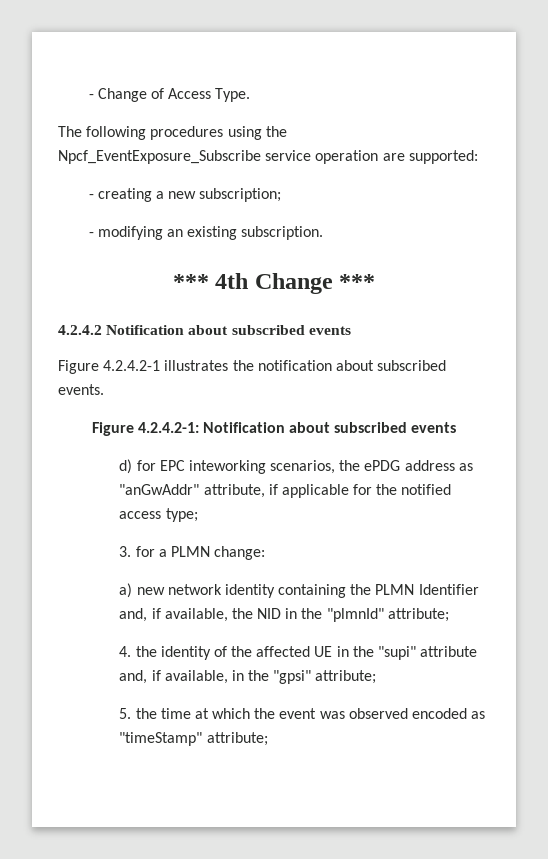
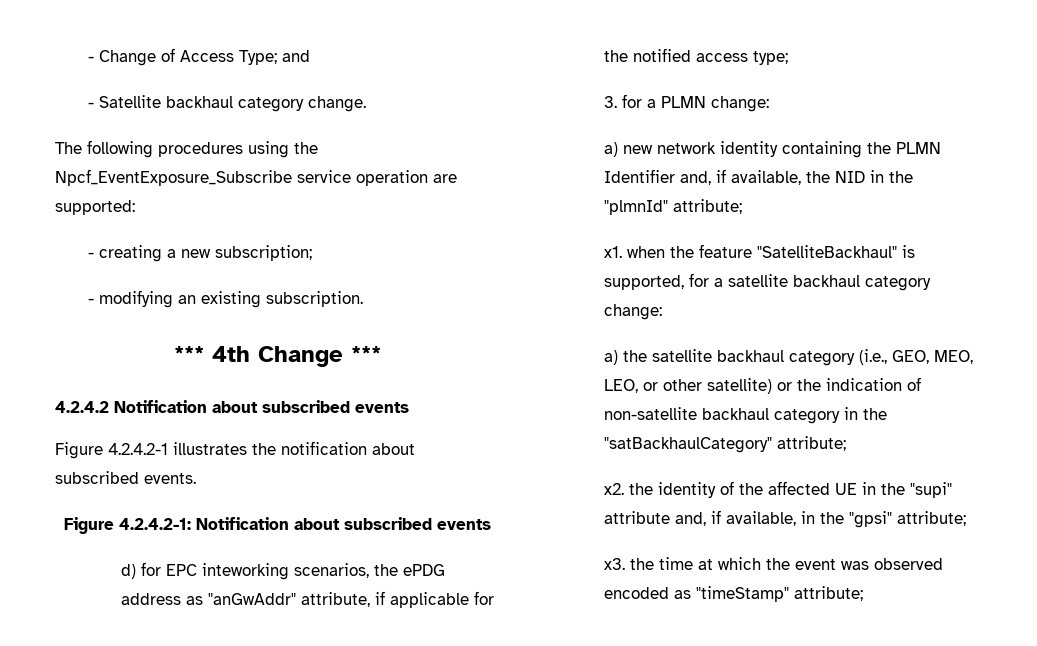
- - Change of Access Type.
+ - Change of Access Type; and
+ - Satellite backhaul category change.
- 4. the identity of the affected UE in the "supi" attribute and, if available, in the "gpsi" attribute;
+ x1. when the feature "SatelliteBackhaul" is supported, for a satellite backhaul category change:
+ a) the satellite backhaul category (i.e., GEO, MEO, LEO, or other satellite) or the indication of non-satellite backhaul category in the "satBackhaulCategory" attribute;
+ x2. the identity of the affected UE in the "supi" attribute and, if available, in the "gpsi" attribute;
- 5. the time at which the event was observed encoded as "timeStamp" attribute;
+ x3. the time at which the event was observed encoded as "timeStamp" attribute;

